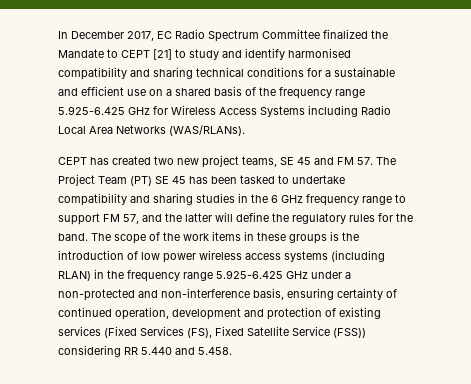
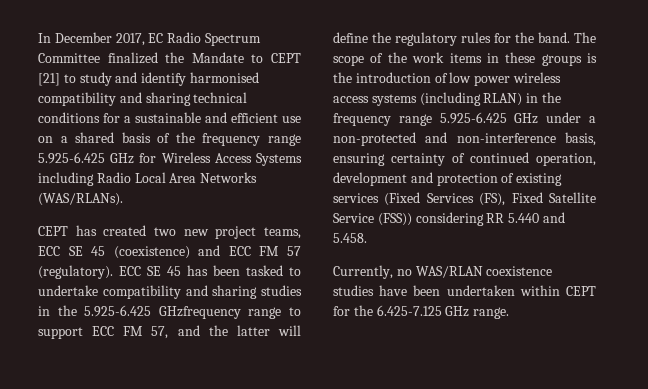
- CEPT has created two new project teams, SE 45 and FM 57. The Project Team (PT) SE 45 has been tasked to undertake compatibility and sharing studies in the 6 GHz frequency range to support FM 57, and the latter will define the regulatory rules for the band.
+ CEPT has created two new project teams, ECC SE 45 (coexistence) and ECC FM 57 (regulatory). ECC SE 45 has been tasked to undertake compatibility and sharing studies in the 5.925-6.425 GHzfrequency range to support ECC FM 57, and the latter will define the regulatory rules for the band.
+ Currently, no WAS/RLAN coexistence studies have been undertaken within CEPT for the 6.425-7.125 GHz range.

